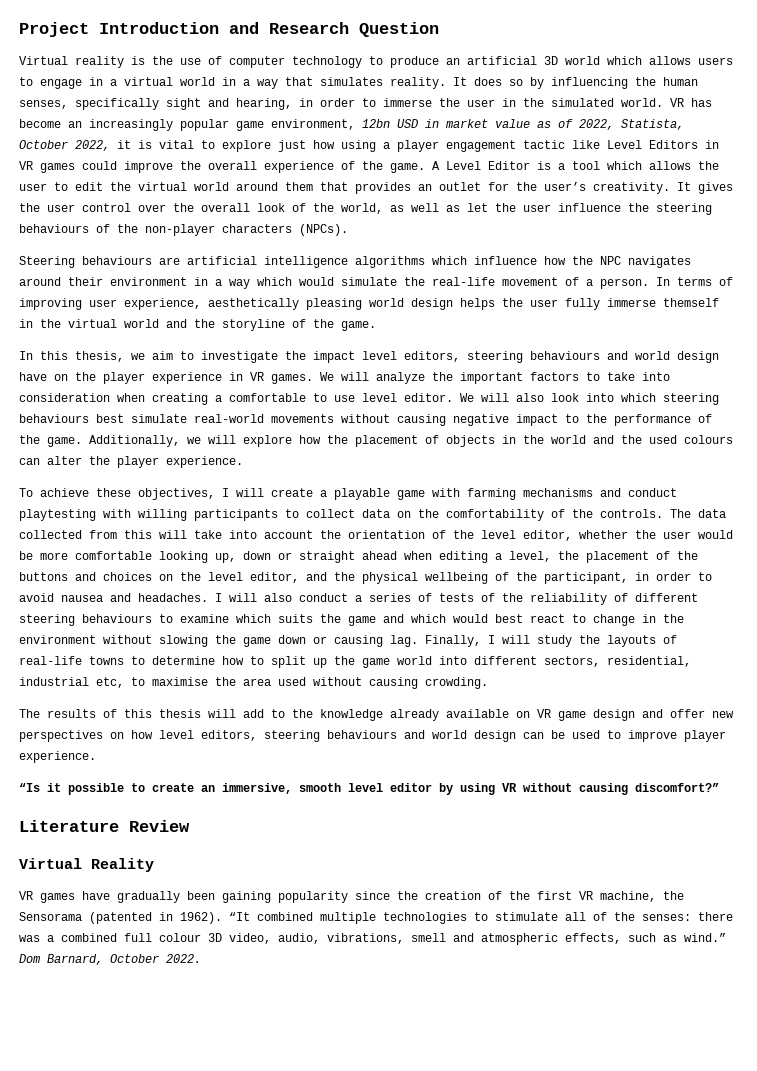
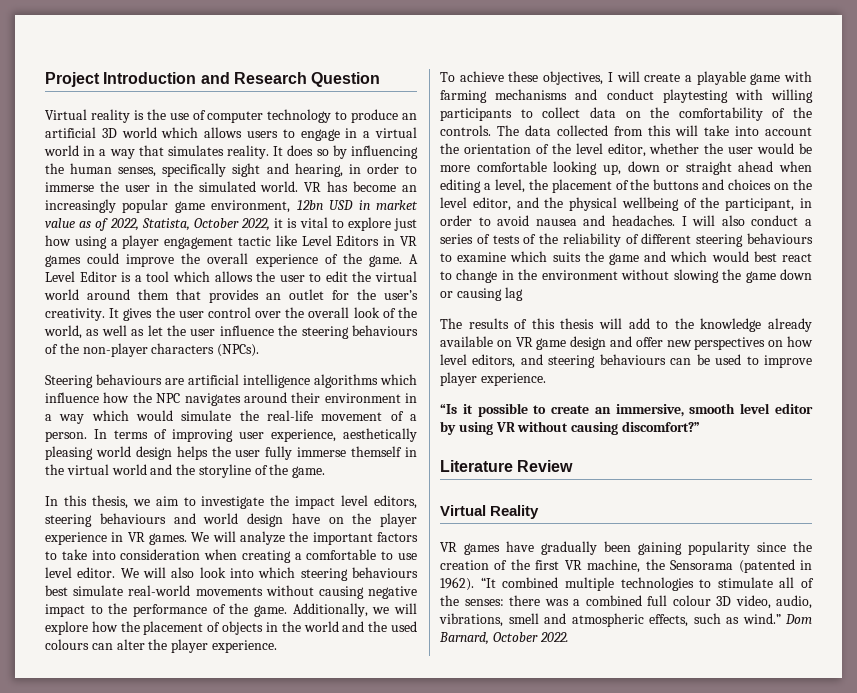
- I will also conduct a series of tests of the reliability of different steering behaviours to examine which suits the game and which would best react to change in the environment without slowing the game down or causing lag. Finally, I will study the layouts of real-life towns to determine how to split up the game world into different sectors, residential, industrial etc, to maximise the area used without causing crowding.
+ I will also conduct a series of tests of the reliability of different steering behaviours to examine which suits the game and which would best react to change in the environment without slowing the game down or causing lag
- The results of this thesis will add to the knowledge already available on VR game design and offer new perspectives on how level editors, steering behaviours and world design can be used to improve player experience.
+ The results of this thesis will add to the knowledge already available on VR game design and offer new perspectives on how level editors, and steering behaviours can be used to improve player experience.

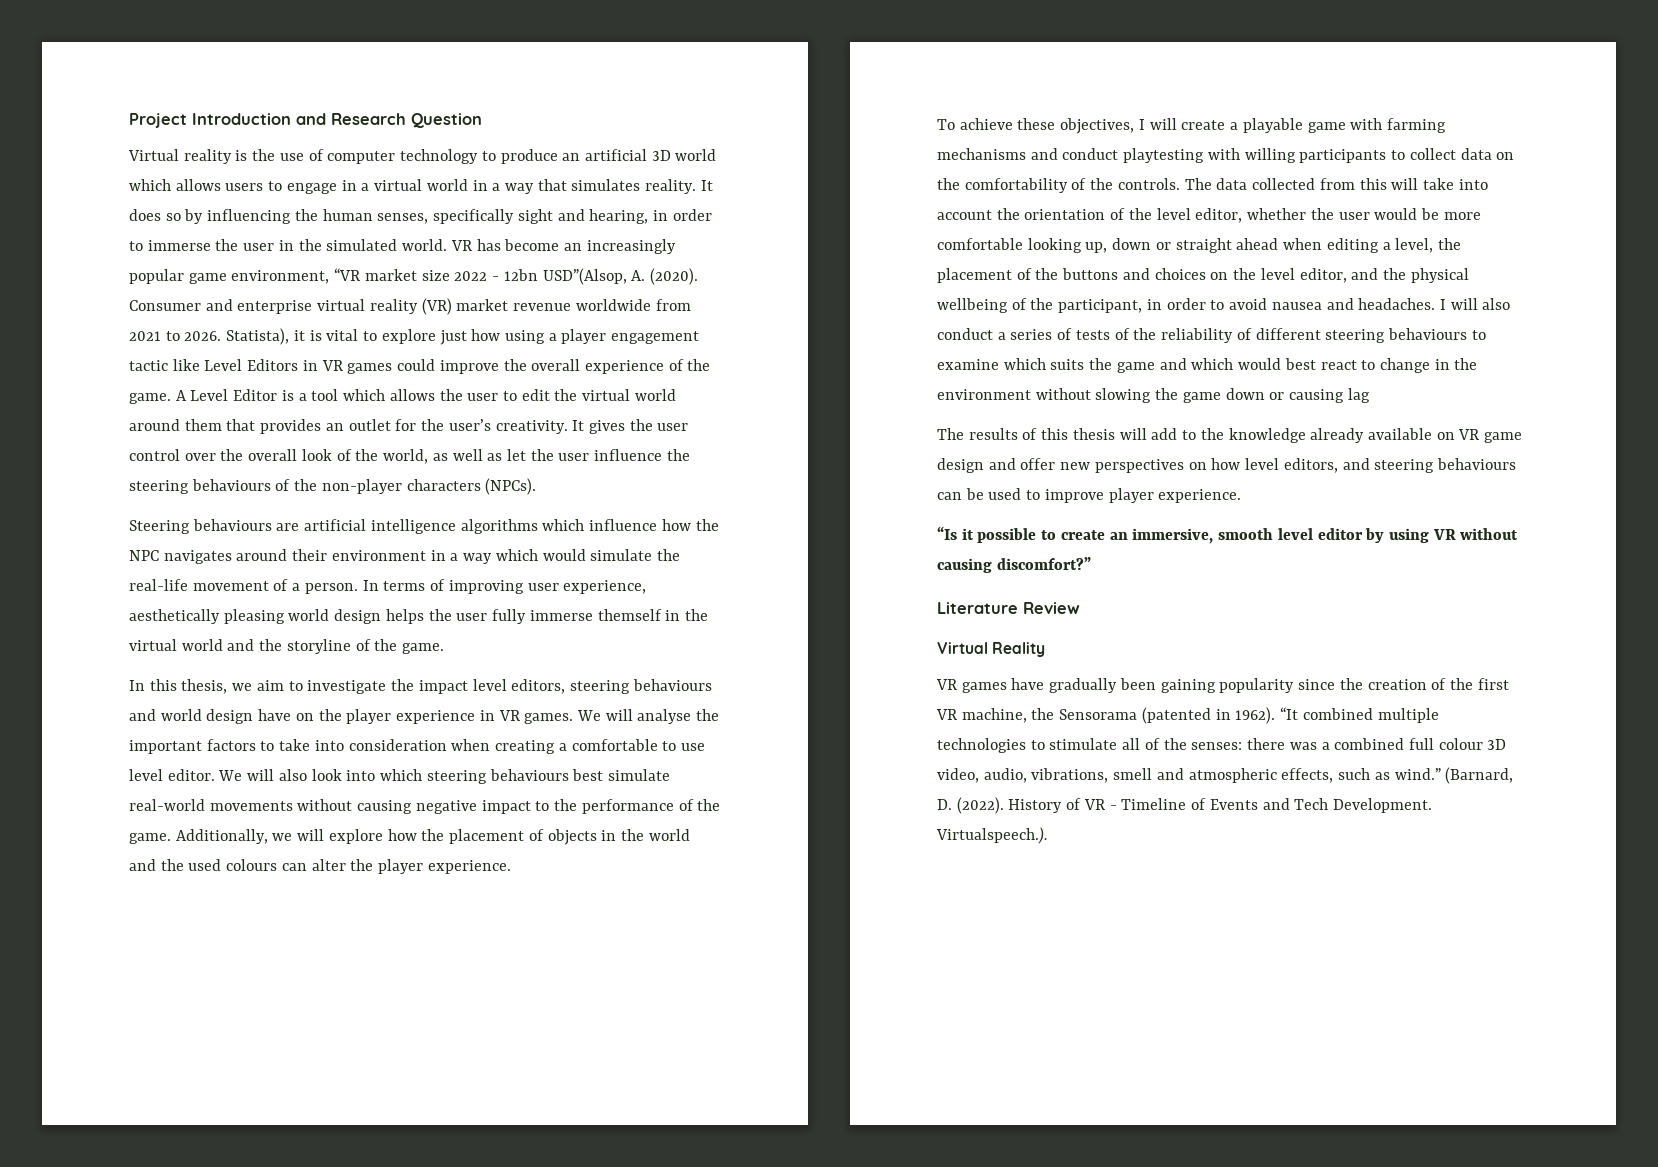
- VR has become an increasingly popular game environment, 12bn USD in market value as of 2022, Statista, October 2022, it is vital to explore just how using a player engagement tactic like Level Editors in VR games could improve the overall experience of the game.
+ VR has become an increasingly popular game environment, “VR market size 2022 - 12bn USD”(Alsop, A. (2020). Consumer and enterprise virtual reality (VR) market revenue worldwide from 2021 to 2026. Statista), it is vital to explore just how using a player engagement tactic like Level Editors in VR games could improve the overall experience of the game.
- We will analyze the important factors to take into consideration when creating a comfortable to use level editor.
+ We will analyse the important factors to take into consideration when creating a comfortable to use level editor.
- Dom Barnard, October 2022.
+ (Barnard, D. (2022). History of VR - Timeline of Events and Tech Development. Virtualspeech.).

